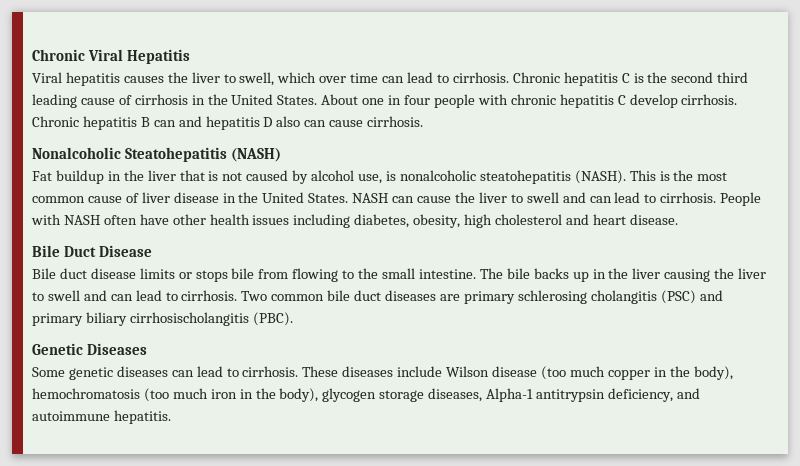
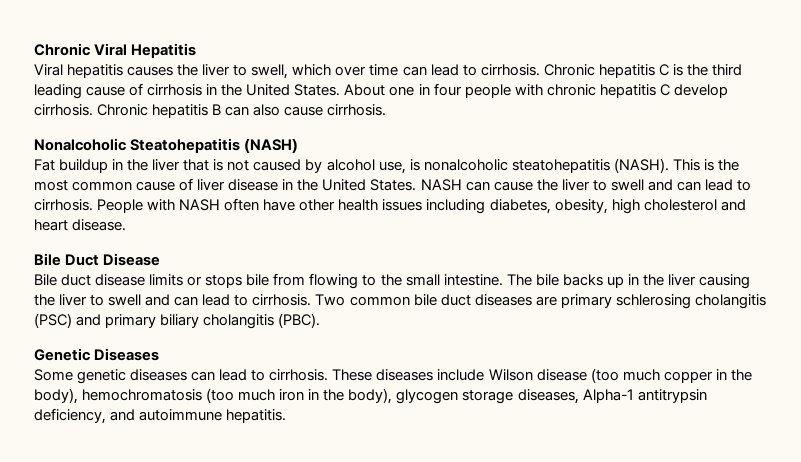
- Chronic hepatitis C is the second third leading cause of cirrhosis in the United States.
+ Chronic hepatitis C is the third leading cause of cirrhosis in the United States.
- Chronic hepatitis B can and hepatitis D also can cause cirrhosis.
+ Chronic hepatitis B can also cause cirrhosis.
- Two common bile duct diseases are primary schlerosing cholangitis (PSC) and primary biliary cirrhosischolangitis (PBC).
+ Two common bile duct diseases are primary schlerosing cholangitis (PSC) and primary biliary cholangitis (PBC).

